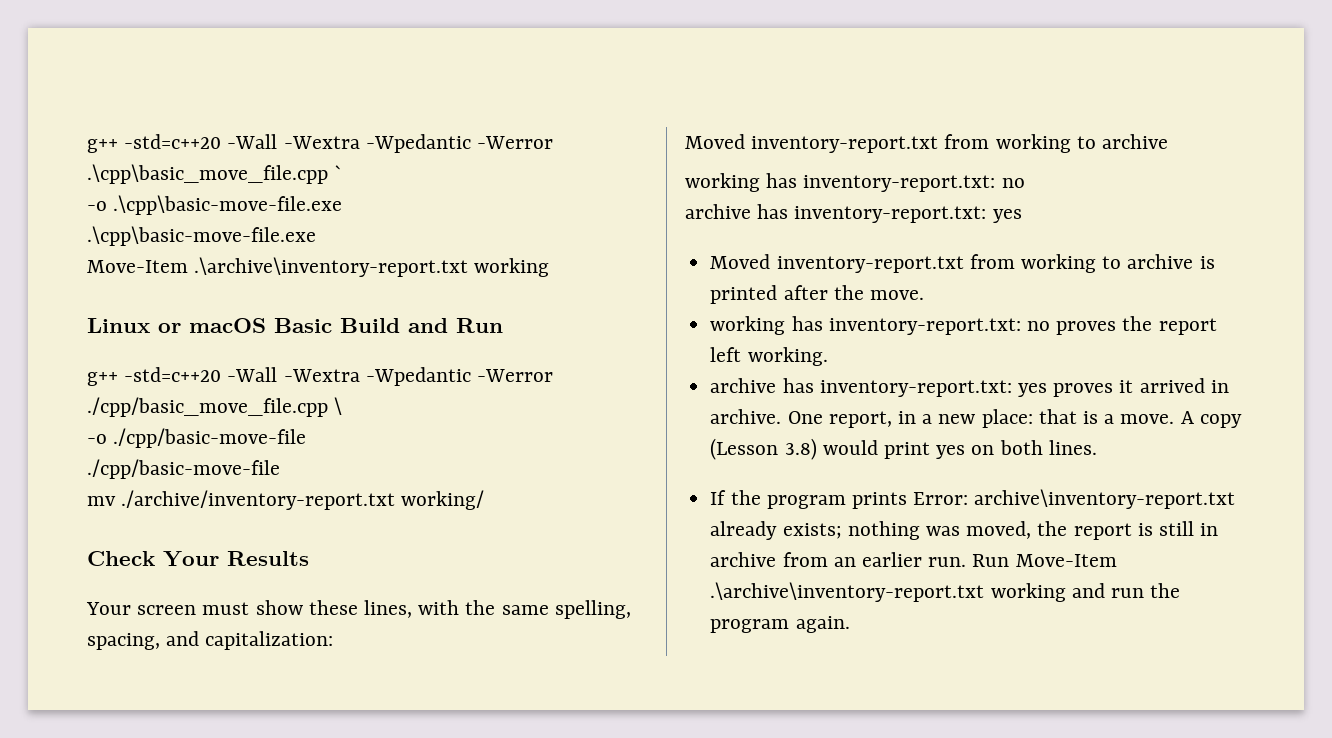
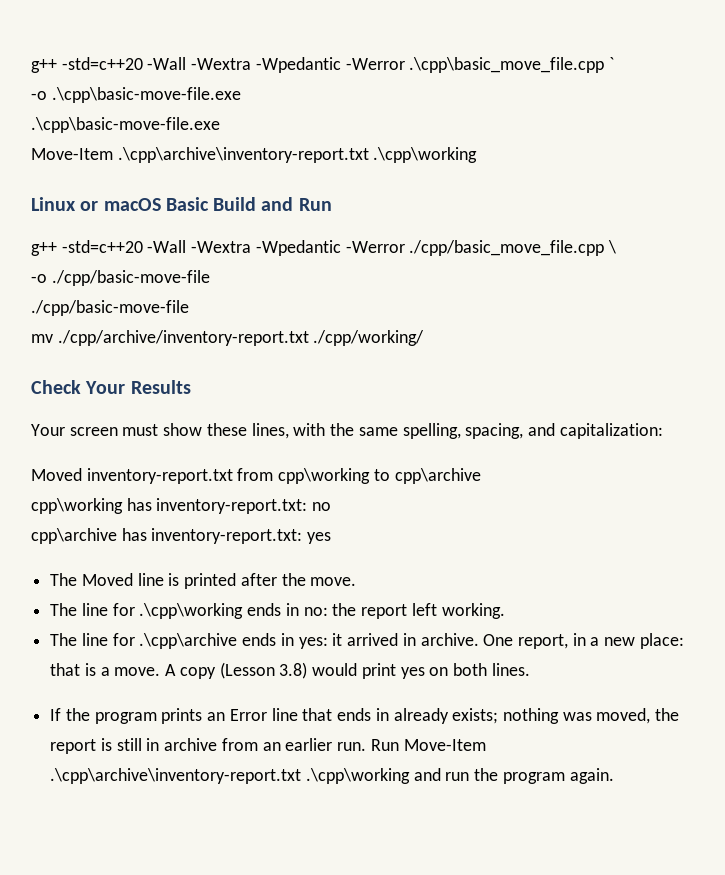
  -o .\cpp\basic-move-file.exe
  .\cpp\basic-move-file.exe
- Move-Item .\archive\inventory-report.txt working
+ Move-Item .\cpp\archive\inventory-report.txt .\cpp\working
- mv ./archive/inventory-report.txt working/
+ mv ./cpp/archive/inventory-report.txt ./cpp/working/
  Your screen must show these lines, with the same spelling, spacing, and capitalization:
- Moved inventory-report.txt from working to archive
- working has inventory-report.txt: no
- archive has inventory-report.txt: yes
+ Moved inventory-report.txt from cpp\working to cpp\archive
+ cpp\working has inventory-report.txt: no
+ cpp\archive has inventory-report.txt: yes
- Moved inventory-report.txt from working to archive is printed after the move.
+ The Moved line is printed after the move.
- working has inventory-report.txt: no proves the report left working.
- archive has inventory-report.txt: yes proves it arrived in archive.
+ The line for .\cpp\working ends in no: the report left working.
+ The line for .\cpp\archive ends in yes: it arrived in archive.
- If the program prints Error: archive\inventory-report.txt already exists; nothing was moved, the report is still in archive from an earlier run.
+ If the program prints an Error line that ends in already exists; nothing was moved, the report is still in archive from an earlier run.
- Run Move-Item .\archive\inventory-report.txt working and run the program again.
+ Run Move-Item .\cpp\archive\inventory-report.txt .\cpp\working and run the program again.

